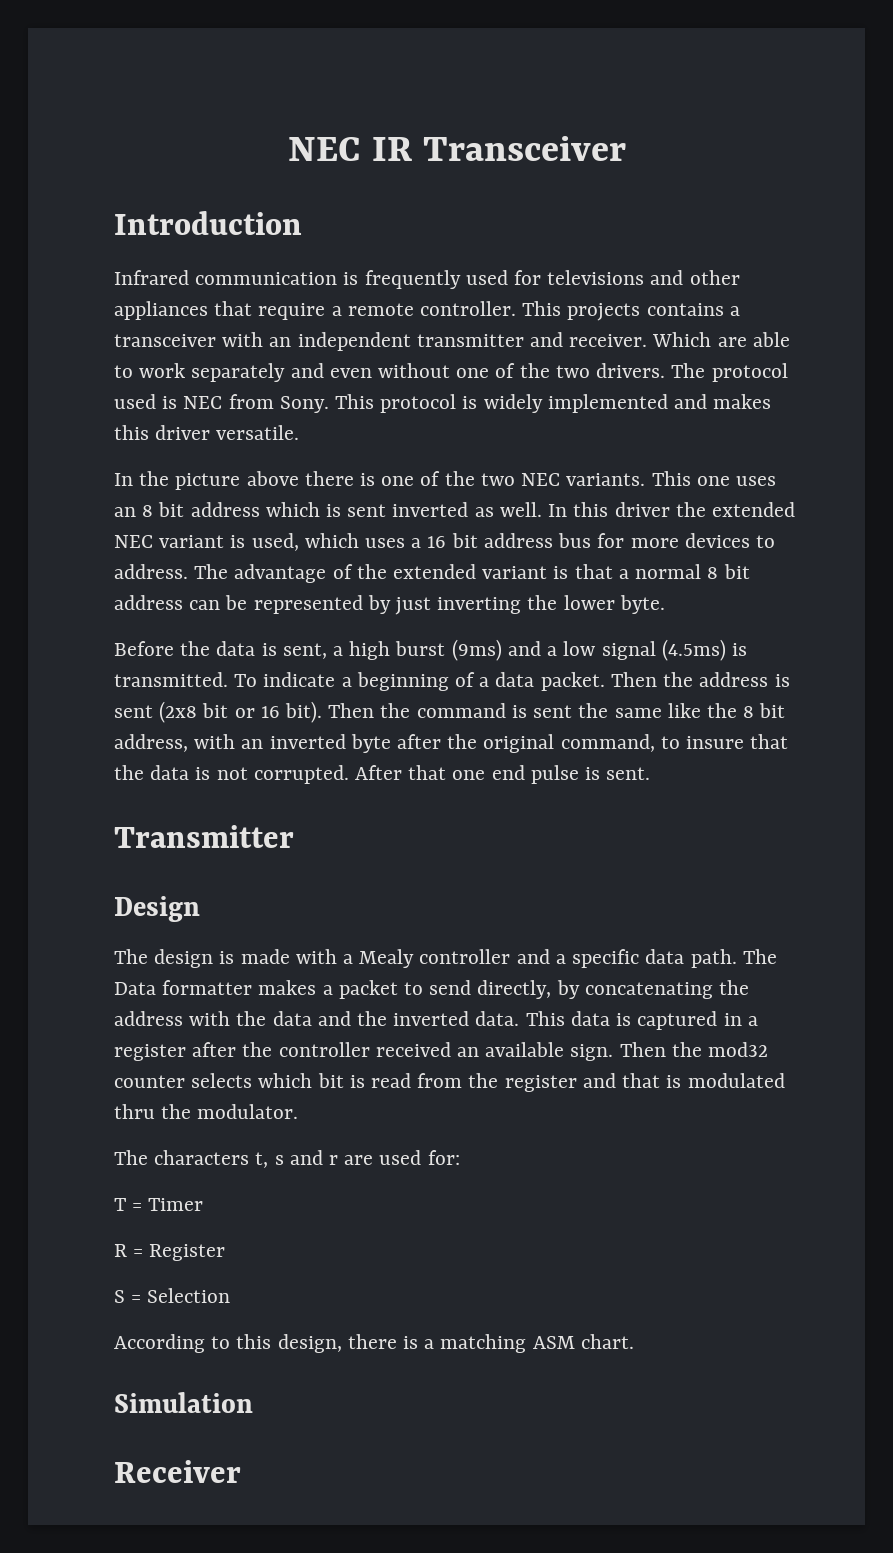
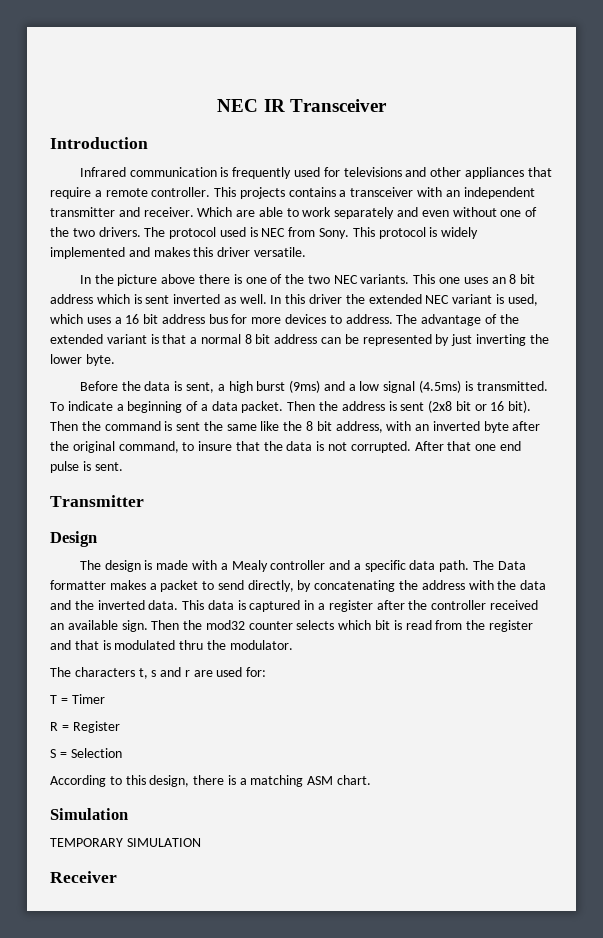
+ TEMPORARY SIMULATION

